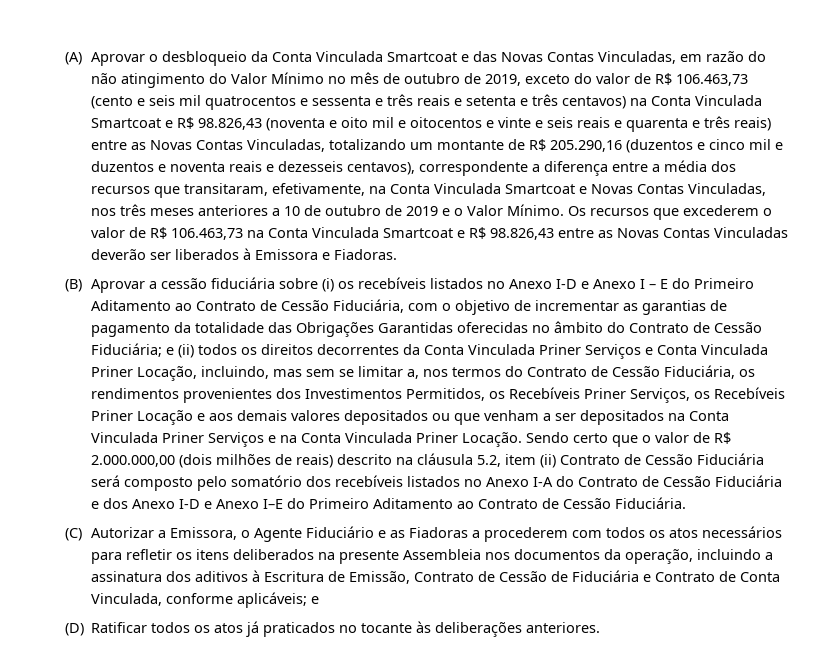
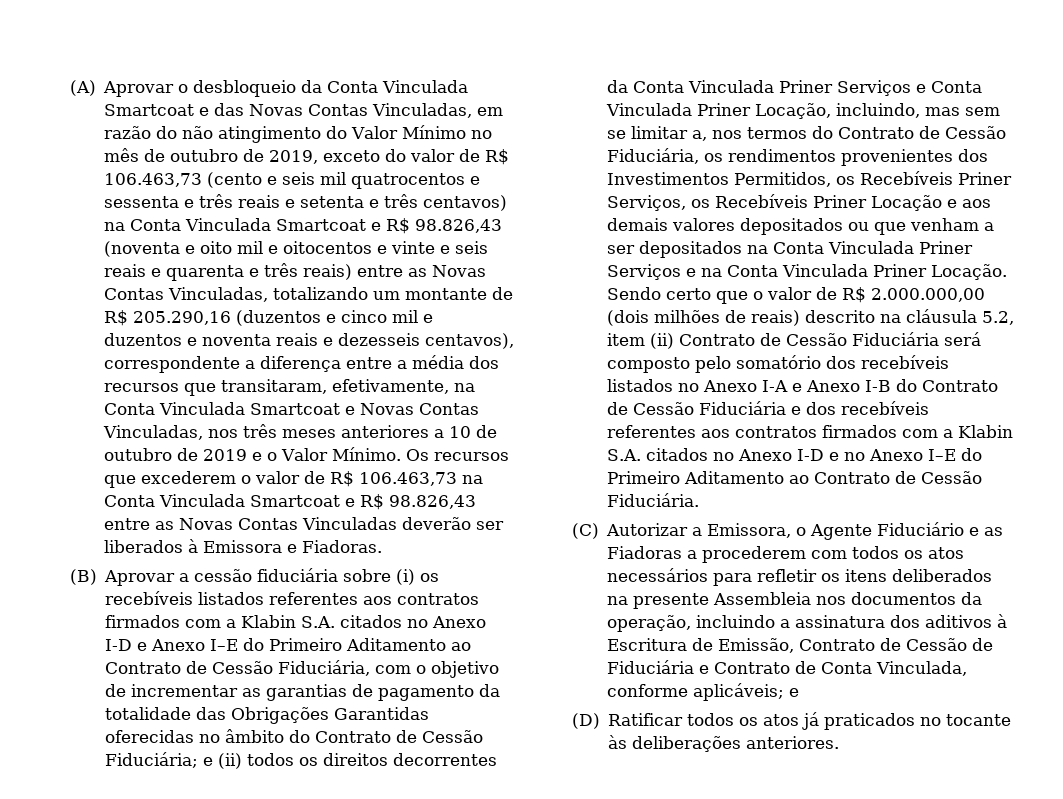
- (B) Aprovar a cessão fiduciária sobre (i) os recebíveis listados no Anexo I-D e Anexo I – E do Primeiro Aditamento ao Contrato de Cessão Fiduciária, com o objetivo de incrementar as garantias de pagamento da totalidade das Obrigações Garantidas oferecidas no âmbito do Contrato de Cessão Fiduciária;
+ (B) Aprovar a cessão fiduciária sobre (i) os recebíveis listados referentes aos contratos firmados com a Klabin S.A. citados no Anexo I-D e Anexo I–E do Primeiro Aditamento ao Contrato de Cessão Fiduciária, com o objetivo de incrementar as garantias de pagamento da totalidade das Obrigações Garantidas oferecidas no âmbito do Contrato de Cessão Fiduciária;
- Sendo certo que o valor de R$ 2.000.000,00 (dois milhões de reais) descrito na cláusula 5.2, item (ii) Contrato de Cessão Fiduciária será composto pelo somatório dos recebíveis listados no Anexo I-A do Contrato de Cessão Fiduciária e dos Anexo I-D e Anexo I–E do Primeiro Aditamento ao Contrato de Cessão Fiduciária.
+ Sendo certo que o valor de R$ 2.000.000,00 (dois milhões de reais) descrito na cláusula 5.2, item (ii) Contrato de Cessão Fiduciária será composto pelo somatório dos recebíveis listados no Anexo I-A e Anexo I-B do Contrato de Cessão Fiduciária e dos recebíveis referentes aos contratos firmados com a Klabin S.A. citados no Anexo I-D e no Anexo I–E do Primeiro Aditamento ao Contrato de Cessão Fiduciária.

